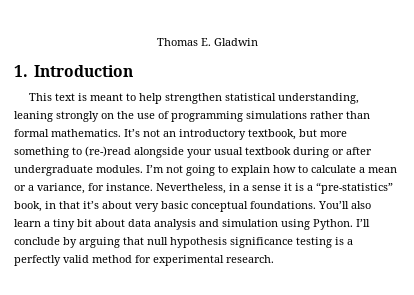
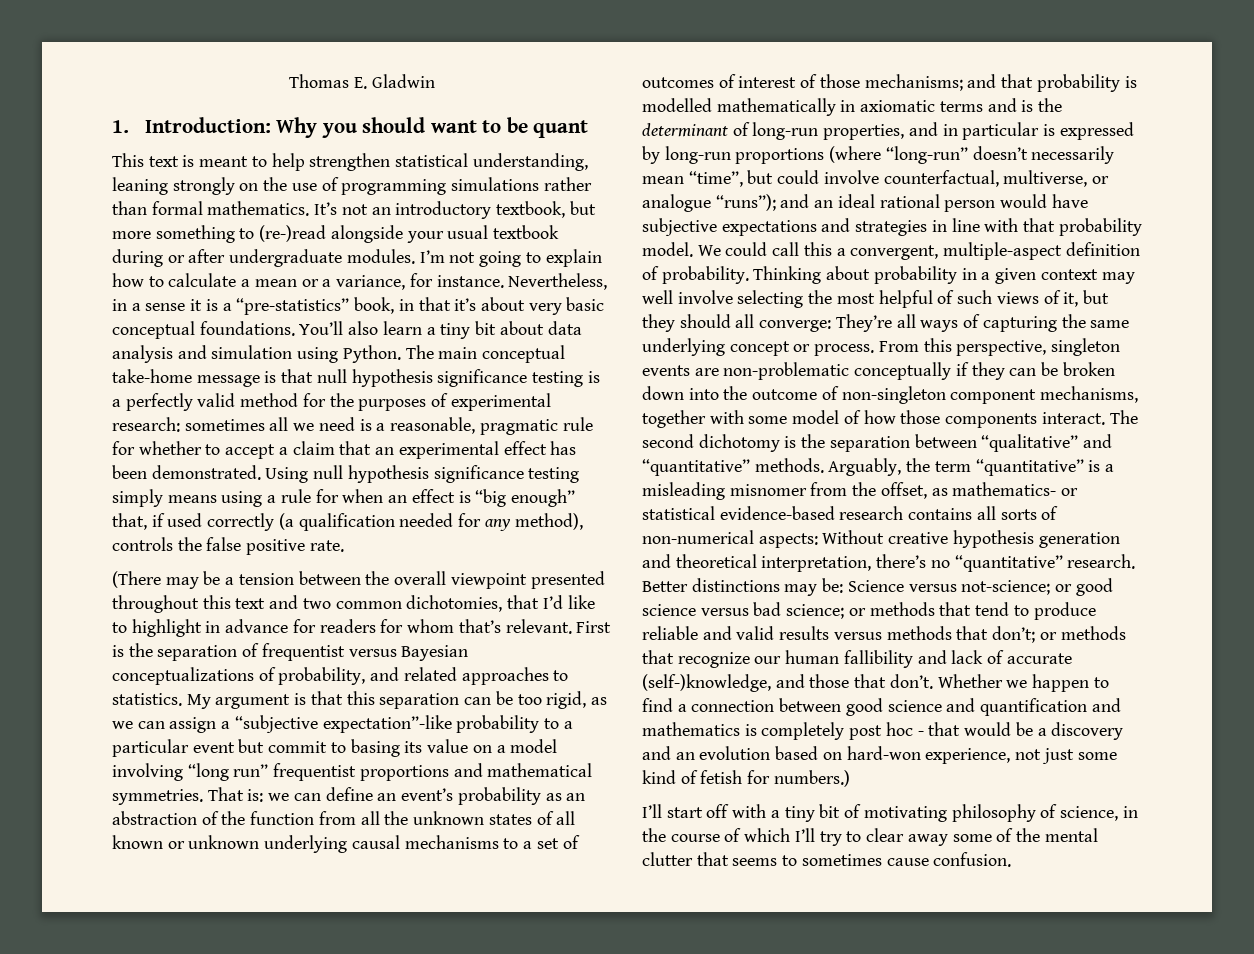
- 1. Introduction
+ 1. Introduction: Why you should want to be quant
- I’ll conclude by arguing that null hypothesis significance testing is a perfectly valid method for experimental research.
+ The main conceptual take-home message is that null hypothesis significance testing is a perfectly valid method for the purposes of experimental research: sometimes all we need is a reasonable, pragmatic rule for whether to accept a claim that an experimental effect has been demonstrated. Using null hypothesis significance testing simply means using a rule for when an effect is “big enough” that, if used correctly (a qualification needed for any method), controls the false positive rate.
+ (There may be a tension between the overall viewpoint presented throughout this text and two common dichotomies, that I’d like to highlight in advance for readers for whom that’s relevant. First is the separation of frequentist versus Bayesian conceptualizations of probability, and related approaches to statistics. My argument is that this separation can be too rigid, as we can assign a “subjective expectation”-like probability to a particular event but commit to basing its value on a model involving “long run” frequentist proportions and mathematical symmetries. That is: we can define an event’s probability as an abstraction of the function from all the unknown states of all known or unknown underlying causal mechanisms to a set of outcomes of interest of those mechanisms; and that probability is modelled mathematically in axiomatic terms and is the determinant of long-run properties, and in particular is expressed by long-run proportions (where “long-run” doesn’t necessarily mean “time”, but could involve counterfactual, multiverse, or analogue “runs”); and an ideal rational person would have subjective expectations and strategies in line with that probability model. We could call this a convergent, multiple-aspect definition of probability. Thinking about probability in a given context may well involve selecting the most helpful of such views of it, but they should all converge: They’re all ways of capturing the same underlying concept or process. From this perspective, singleton events are non-problematic conceptually if they can be broken down into the outcome of non-singleton component mechanisms, together with some model of how those components interact. The second dichotomy is the separation between “qualitative” and “quantitative” methods. Arguably, the term “quantitative” is a misleading misnomer from the offset, as mathematics- or statistical evidence-based research contains all sorts of non-numerical aspects: Without creative hypothesis generation and theoretical interpretation, there’s no “quantitative” research. Better distinctions may be: Science versus not-science; or good science versus bad science; or methods that tend to produce reliable and valid results versus methods that don’t; or methods that recognize our human fallibility and lack of accurate (self-)knowledge, and those that don’t. Whether we happen to find a connection between good science and quantification and mathematics is completely post hoc - that would be a discovery and an evolution based on hard-won experience, not just some kind of fetish for numbers.)
+ I’ll start off with a tiny bit of motivating philosophy of science, in the course of which I’ll try to clear away some of the mental clutter that seems to sometimes cause confusion.

